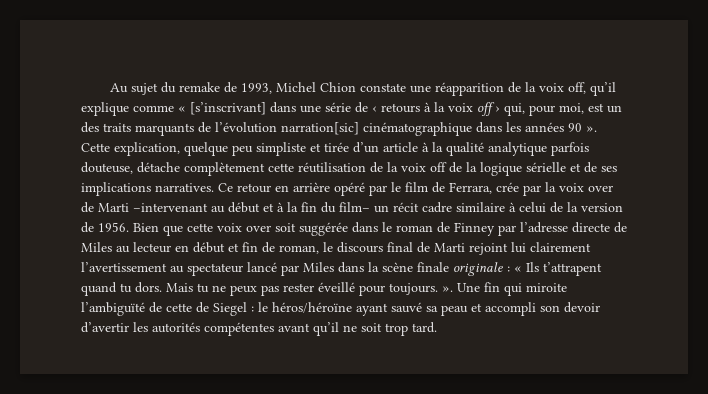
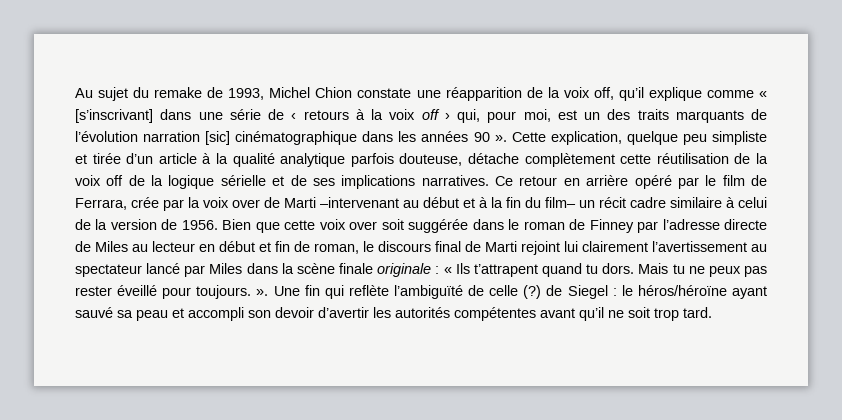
- Au sujet du remake de 1993, Michel Chion constate une réapparition de la voix off, qu’il explique comme « [s’inscrivant] dans une série de ‹ retours à la voix off › qui, pour moi, est un des traits marquants de l’évolution narration[sic] cinématographique dans les années 90 ».
+ Au sujet du remake de 1993, Michel Chion constate une réapparition de la voix off, qu’il explique comme « [s’inscrivant] dans une série de ‹ retours à la voix off › qui, pour moi, est un des traits marquants de l’évolution narration [sic] cinématographique dans les années 90 ».
- Une fin qui miroite l’ambiguïté de cette de Siegel : le héros/héroïne ayant sauvé sa peau et accompli son devoir d’avertir les autorités compétentes avant qu’il ne soit trop tard.
+ Une fin qui reflète l’ambiguïté de celle (?) de Siegel : le héros/héroïne ayant sauvé sa peau et accompli son devoir d’avertir les autorités compétentes avant qu’il ne soit trop tard.

